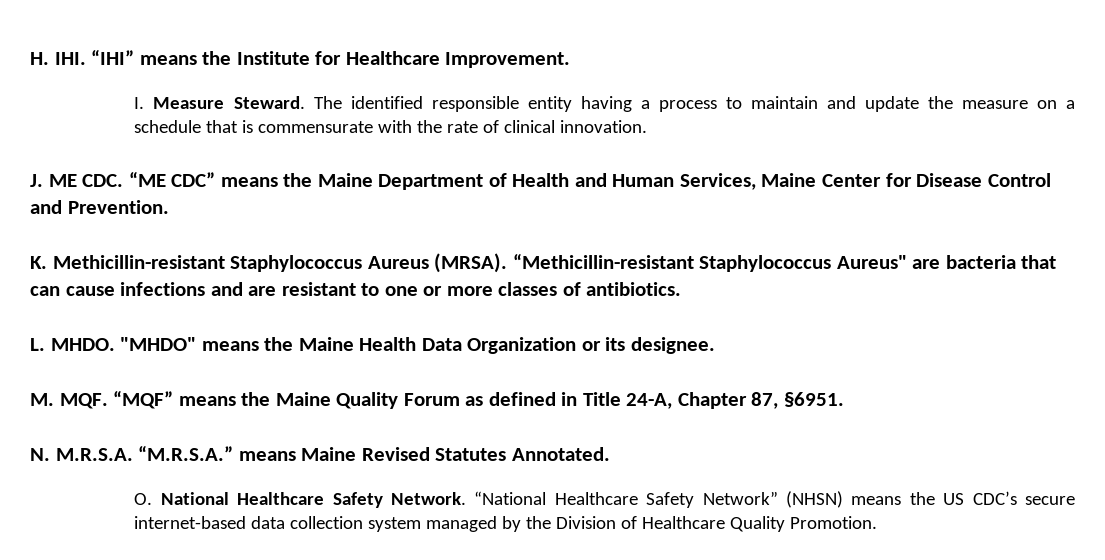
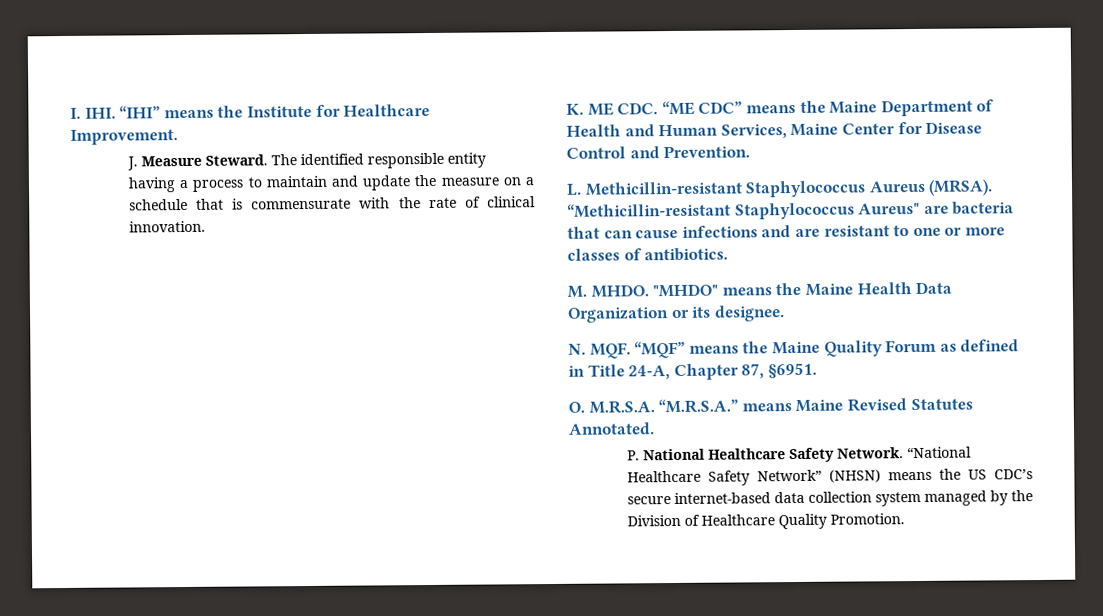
- H. IHI. “IHI” means the Institute for Healthcare Improvement.
+ I. IHI. “IHI” means the Institute for Healthcare Improvement.
- I. Measure Steward.
+ J. Measure Steward.
- J. ME CDC. “ME CDC” means the Maine Department of Health and Human Services, Maine Center for Disease Control and Prevention.
+ K. ME CDC. “ME CDC” means the Maine Department of Health and Human Services, Maine Center for Disease Control and Prevention.
- K. Methicillin-resistant Staphylococcus Aureus (MRSA).
+ L. Methicillin-resistant Staphylococcus Aureus (MRSA).
- L. MHDO.
+ M. MHDO.
- M. MQF. “MQF” means the Maine Quality Forum as defined in Title 24-A, Chapter 87, §6951.
+ N. MQF. “MQF” means the Maine Quality Forum as defined in Title 24-A, Chapter 87, §6951.
- N. M.R.S.A. “M.R.S.A.” means Maine Revised Statutes Annotated.
+ O. M.R.S.A. “M.R.S.A.” means Maine Revised Statutes Annotated.
- O. National Healthcare Safety Network.
+ P. National Healthcare Safety Network.

